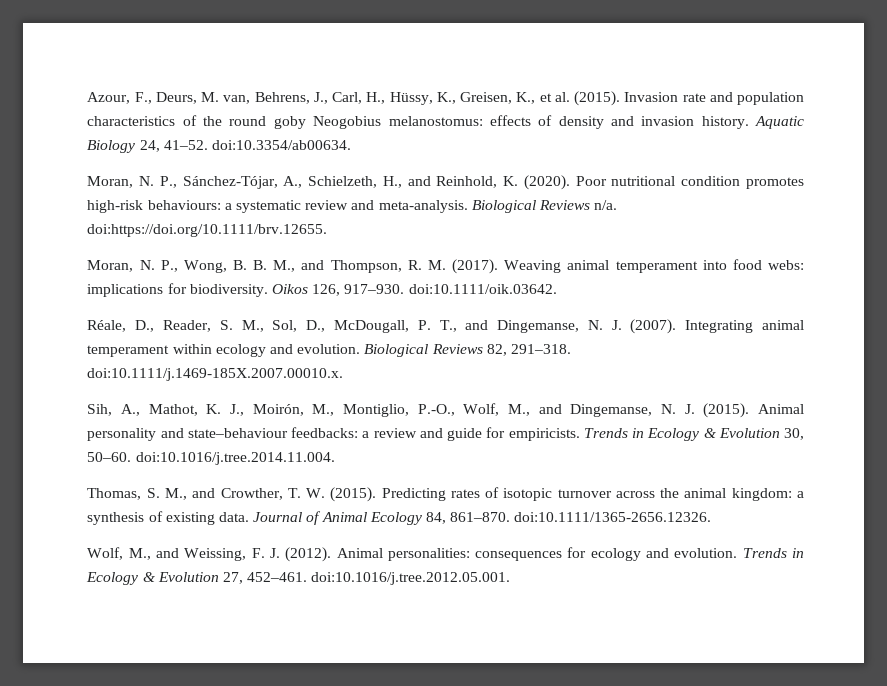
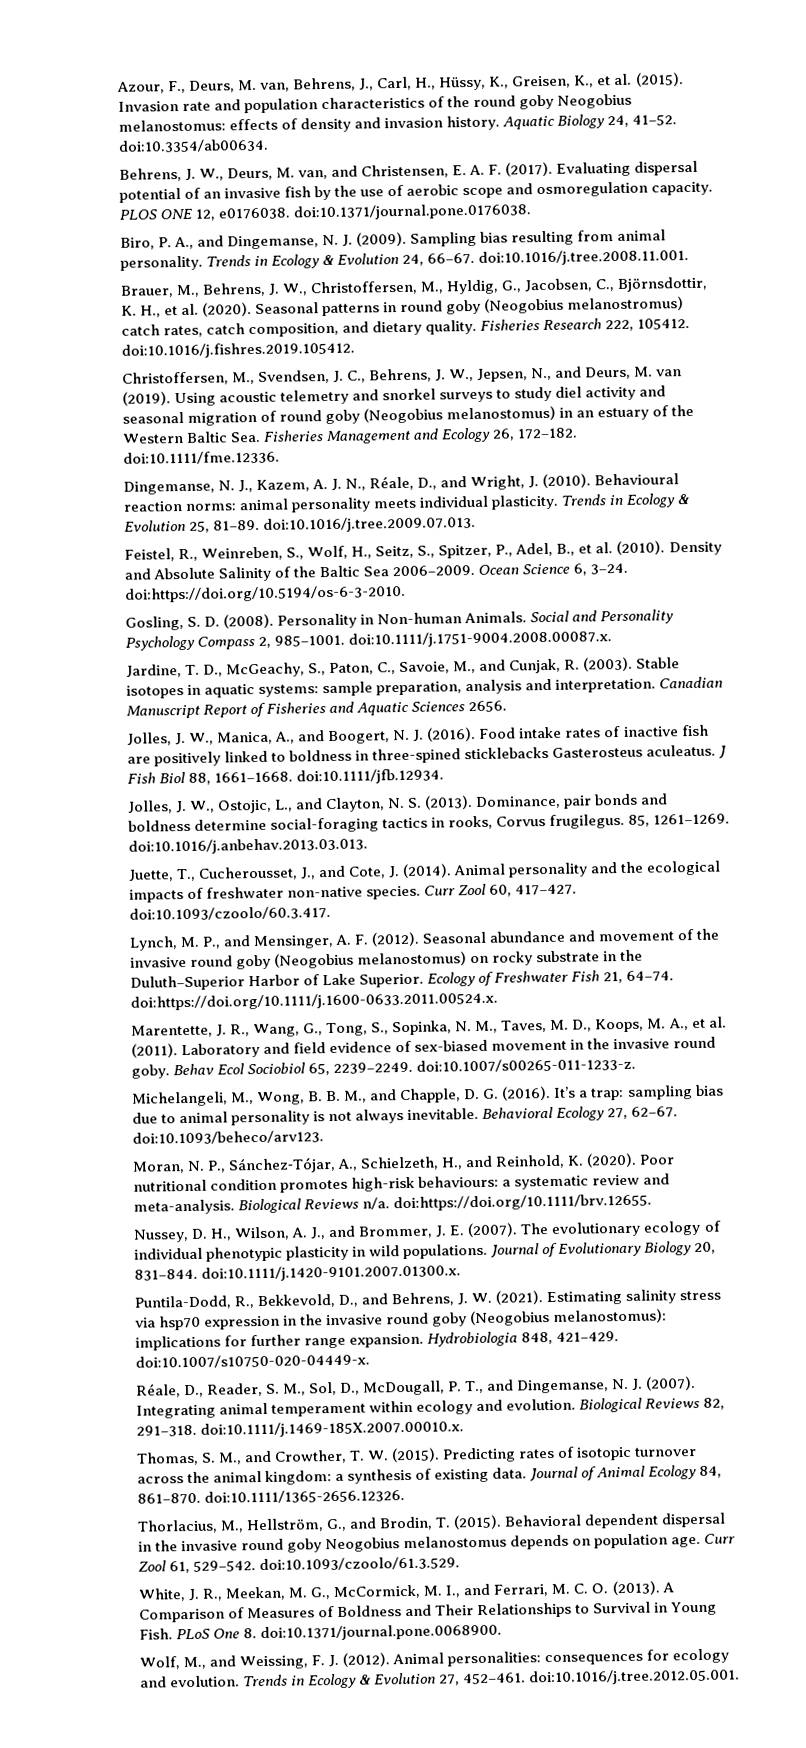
+ Behrens, J. W., Deurs, M. van, and Christensen, E. A. F. (2017). Evaluating dispersal potential of an invasive fish by the use of aerobic scope and osmoregulation capacity. PLOS ONE 12, e0176038. doi:10.1371/journal.pone.0176038.
+ Biro, P. A., and Dingemanse, N. J. (2009). Sampling bias resulting from animal personality. Trends in Ecology & Evolution 24, 66–67. doi:10.1016/j.tree.2008.11.001.
+ Brauer, M., Behrens, J. W., Christoffersen, M., Hyldig, G., Jacobsen, C., Björnsdottir, K. H., et al. (2020). Seasonal patterns in round goby (Neogobius melanostromus) catch rates, catch composition, and dietary quality. Fisheries Research 222, 105412. doi:10.1016/j.fishres.2019.105412.
+ Christoffersen, M., Svendsen, J. C., Behrens, J. W., Jepsen, N., and Deurs, M. van (2019). Using acoustic telemetry and snorkel surveys to study diel activity and seasonal migration of round goby (Neogobius melanostomus) in an estuary of the Western Baltic Sea. Fisheries Management and Ecology 26, 172–182. doi:10.1111/fme.12336.
+ Dingemanse, N. J., Kazem, A. J. N., Réale, D., and Wright, J. (2010). Behavioural reaction norms: animal personality meets individual plasticity. Trends in Ecology & Evolution 25, 81–89. doi:10.1016/j.tree.2009.07.013.
+ Feistel, R., Weinreben, S., Wolf, H., Seitz, S., Spitzer, P., Adel, B., et al. (2010). Density and Absolute Salinity of the Baltic Sea 2006–2009. Ocean Science 6, 3–24. doi:https://doi.org/10.5194/os-6-3-2010.
+ Gosling, S. D. (2008). Personality in Non-human Animals. Social and Personality Psychology Compass 2, 985–1001. doi:10.1111/j.1751-9004.2008.00087.x.
+ Jardine, T. D., McGeachy, S., Paton, C., Savoie, M., and Cunjak, R. (2003). Stable isotopes in aquatic systems: sample preparation, analysis and interpretation. Canadian Manuscript Report of Fisheries and Aquatic Sciences 2656.
+ Jolles, J. W., Manica, A., and Boogert, N. J. (2016). Food intake rates of inactive fish are positively linked to boldness in three-spined sticklebacks Gasterosteus aculeatus. J Fish Biol 88, 1661–1668. doi:10.1111/jfb.12934.
+ Jolles, J. W., Ostojic, L., and Clayton, N. S. (2013). Dominance, pair bonds and boldness determine social-foraging tactics in rooks, Corvus frugilegus. 85, 1261–1269. doi:10.1016/j.anbehav.2013.03.013.
+ Juette, T., Cucherousset, J., and Cote, J. (2014). Animal personality and the ecological impacts of freshwater non-native species. Curr Zool 60, 417–427. doi:10.1093/czoolo/60.3.417.
+ Lynch, M. P., and Mensinger, A. F. (2012). Seasonal abundance and movement of the invasive round goby (Neogobius melanostomus) on rocky substrate in the Duluth–Superior Harbor of Lake Superior. Ecology of Freshwater Fish 21, 64–74. doi:https://doi.org/10.1111/j.1600-0633.2011.00524.x.
+ Marentette, J. R., Wang, G., Tong, S., Sopinka, N. M., Taves, M. D., Koops, M. A., et al. (2011). Laboratory and field evidence of sex-biased movement in the invasive round goby. Behav Ecol Sociobiol 65, 2239–2249. doi:10.1007/s00265-011-1233-z.
+ Michelangeli, M., Wong, B. B. M., and Chapple, D. G. (2016). It’s a trap: sampling bias due to animal personality is not always inevitable. Behavioral Ecology 27, 62–67. doi:10.1093/beheco/arv123.
- Moran, N. P., Wong, B. B. M., and Thompson, R. M. (2017). Weaving animal temperament into food webs: implications for biodiversity. Oikos 126, 917–930. doi:10.1111/oik.03642.
+ Nussey, D. H., Wilson, A. J., and Brommer, J. E. (2007). The evolutionary ecology of individual phenotypic plasticity in wild populations. Journal of Evolutionary Biology 20, 831–844. doi:10.1111/j.1420-9101.2007.01300.x.
+ Puntila-Dodd, R., Bekkevold, D., and Behrens, J. W. (2021). Estimating salinity stress via hsp70 expression in the invasive round goby (Neogobius melanostomus): implications for further range expansion. Hydrobiologia 848, 421–429. doi:10.1007/s10750-020-04449-x.
- Sih, A., Mathot, K. J., Moirón, M., Montiglio, P.-O., Wolf, M., and Dingemanse, N. J. (2015). Animal personality and state–behaviour feedbacks: a review and guide for empiricists. Trends in Ecology & Evolution 30, 50–60. doi:10.1016/j.tree.2014.11.004.
+ Thorlacius, M., Hellström, G., and Brodin, T. (2015). Behavioral dependent dispersal in the invasive round goby Neogobius melanostomus depends on population age. Curr Zool 61, 529–542. doi:10.1093/czoolo/61.3.529.
+ White, J. R., Meekan, M. G., McCormick, M. I., and Ferrari, M. C. O. (2013). A Comparison of Measures of Boldness and Their Relationships to Survival in Young Fish. PLoS One 8. doi:10.1371/journal.pone.0068900.

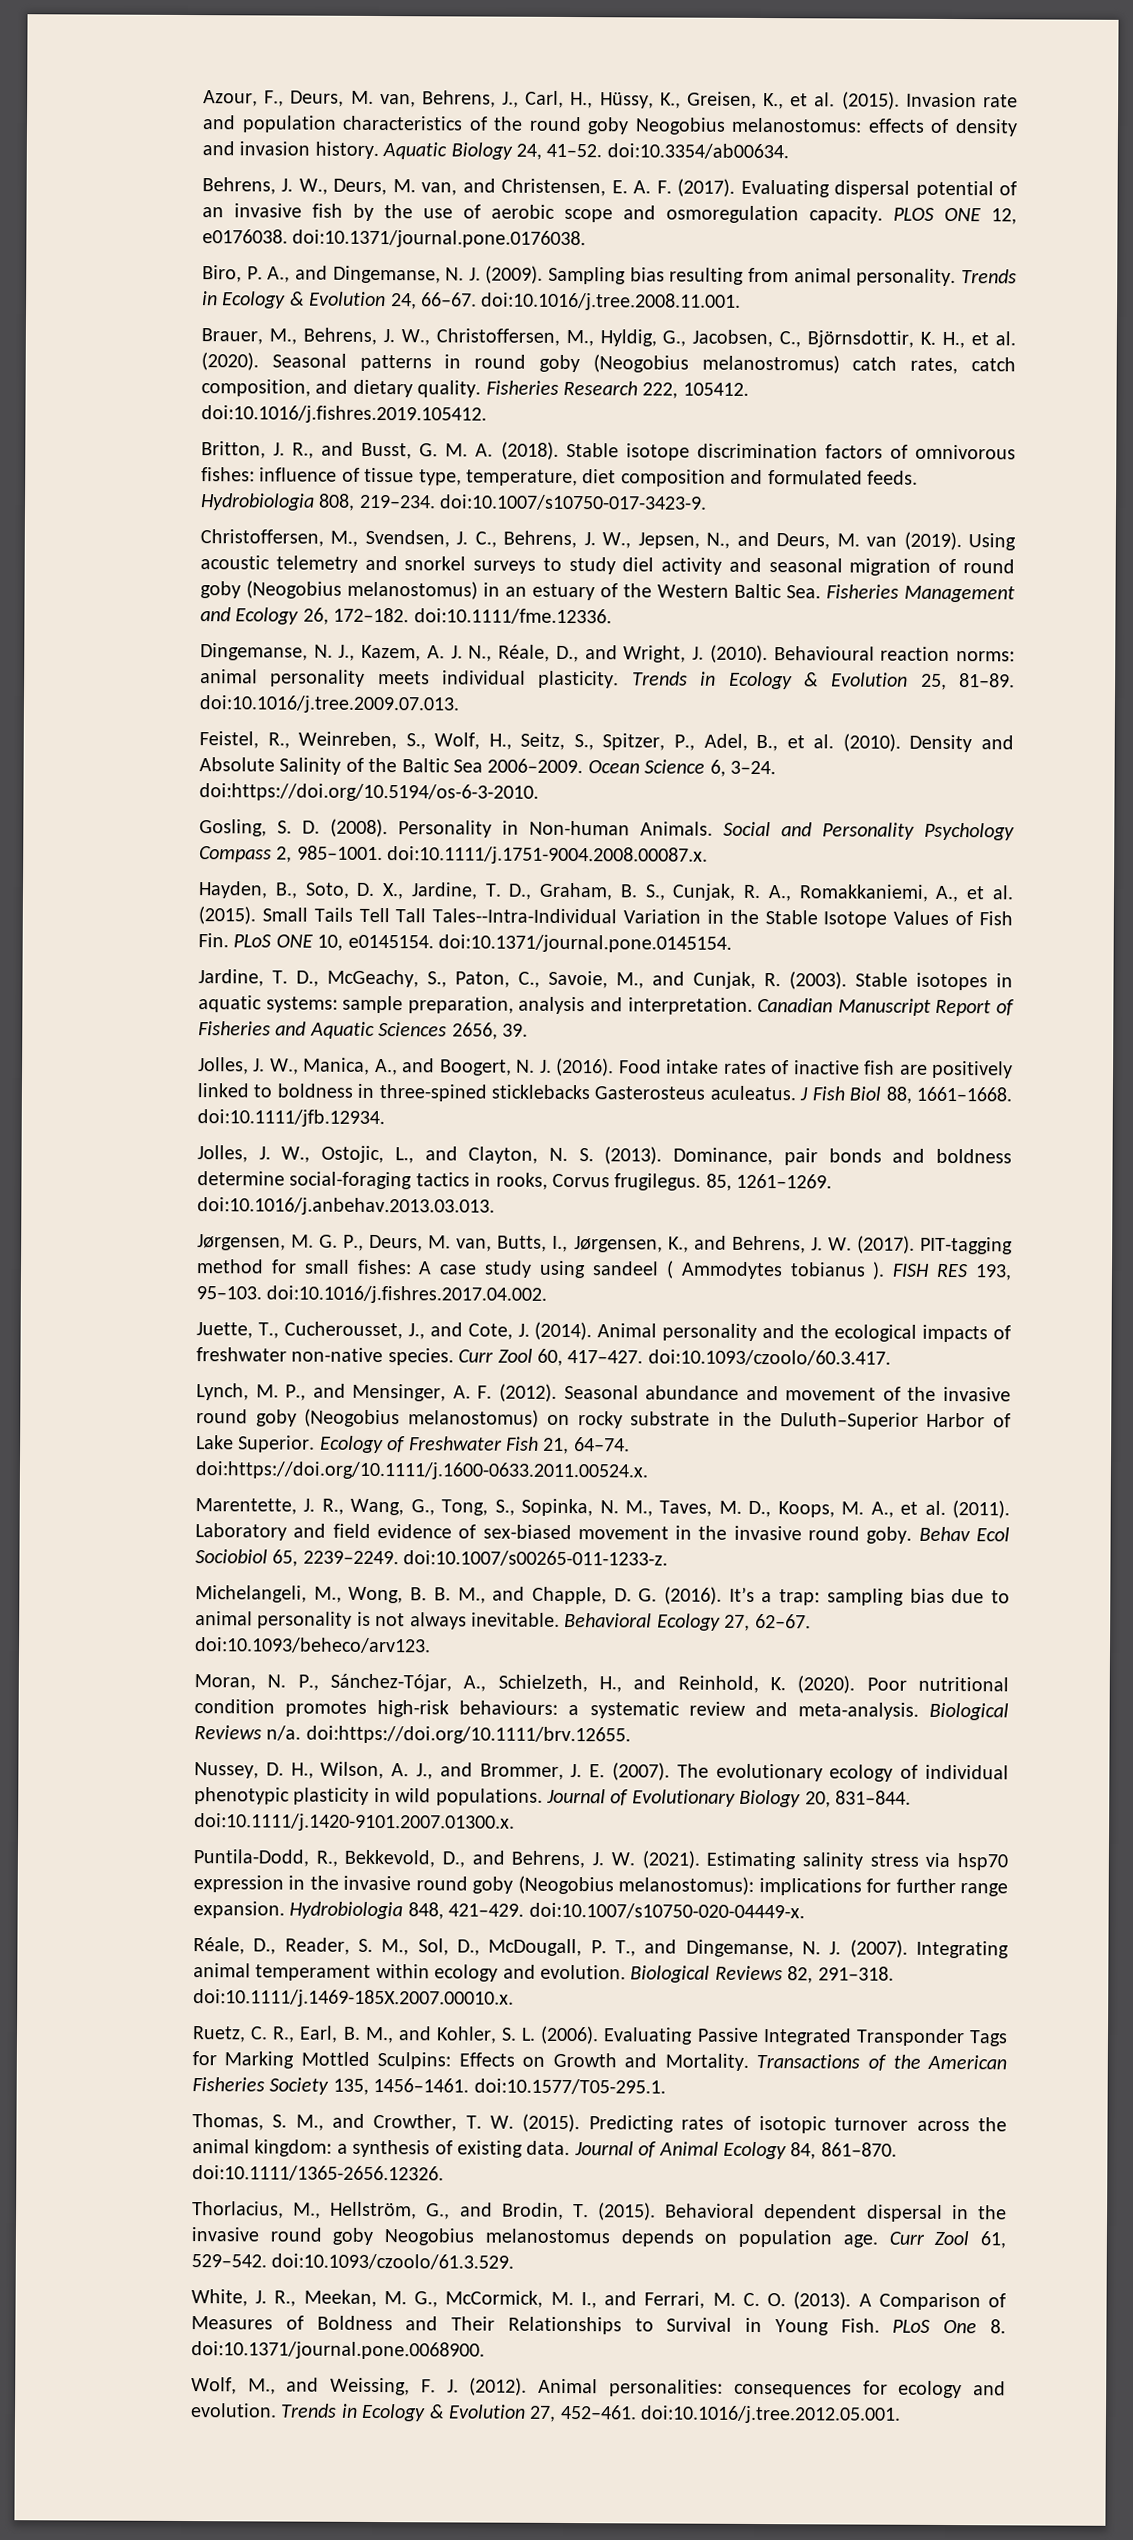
+ Britton, J. R., and Busst, G. M. A. (2018). Stable isotope discrimination factors of omnivorous fishes: influence of tissue type, temperature, diet composition and formulated feeds. Hydrobiologia 808, 219–234. doi:10.1007/s10750-017-3423-9.
+ Hayden, B., Soto, D. X., Jardine, T. D., Graham, B. S., Cunjak, R. A., Romakkaniemi, A., et al. (2015). Small Tails Tell Tall Tales--Intra-Individual Variation in the Stable Isotope Values of Fish Fin. PLoS ONE 10, e0145154. doi:10.1371/journal.pone.0145154.
- Canadian Manuscript Report of Fisheries and Aquatic Sciences 2656.
+ Canadian Manuscript Report of Fisheries and Aquatic Sciences 2656, 39.
+ Jørgensen, M. G. P., Deurs, M. van, Butts, I., Jørgensen, K., and Behrens, J. W. (2017). PIT-tagging method for small fishes: A case study using sandeel ( Ammodytes tobianus ). FISH RES 193, 95–103. doi:10.1016/j.fishres.2017.04.002.
+ Ruetz, C. R., Earl, B. M., and Kohler, S. L. (2006). Evaluating Passive Integrated Transponder Tags for Marking Mottled Sculpins: Effects on Growth and Mortality. Transactions of the American Fisheries Society 135, 1456–1461. doi:10.1577/T05-295.1.

